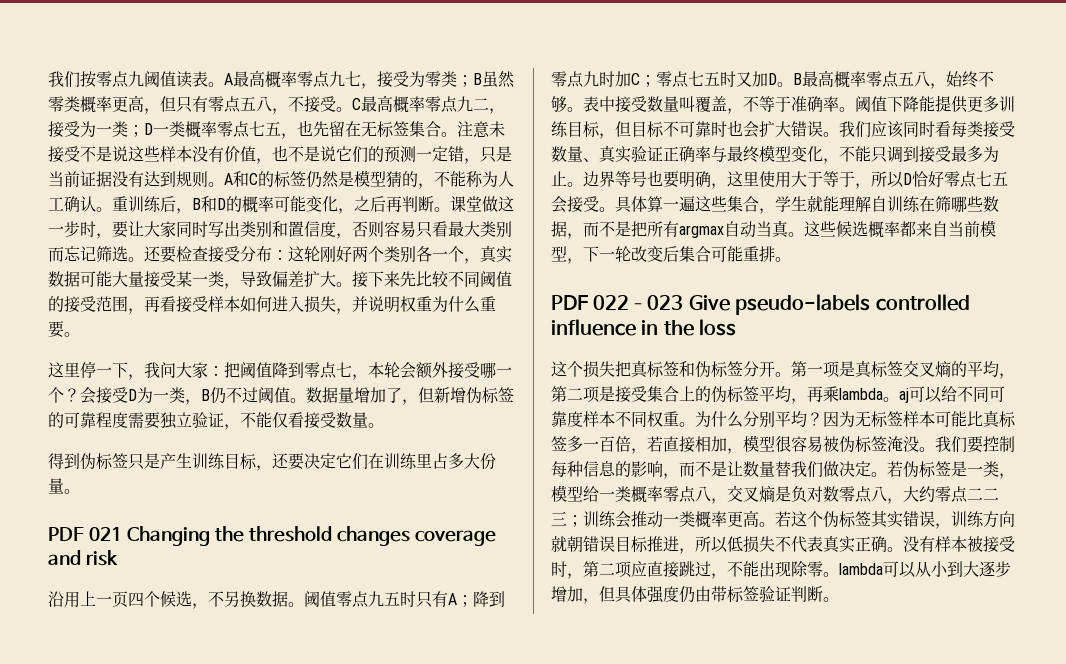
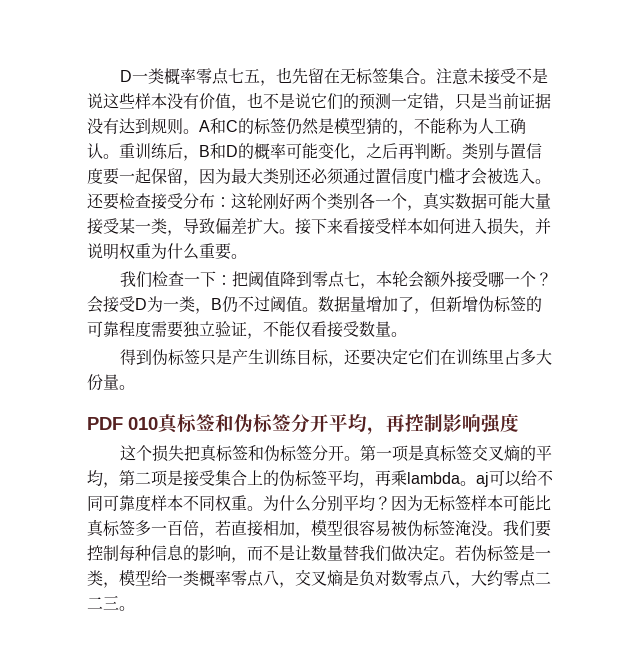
- 我们按零点九阈值读表。A最高概率零点九七，接受为零类；B虽然零类概率更高，但只有零点五八，不接受。C最高概率零点九二，接受为一类；D一类概率零点七五，也先留在无标签集合。
+ D一类概率零点七五，也先留在无标签集合。
- 课堂做这一步时，要让大家同时写出类别和置信度，否则容易只看最大类别而忘记筛选。
+ 类别与置信度要一起保留，因为最大类别还必须通过置信度门槛才会被选入。
- 接下来先比较不同阈值的接受范围，再看接受样本如何进入损失，并说明权重为什么重要。
+ 接下来看接受样本如何进入损失，并说明权重为什么重要。
- 这里停一下，我问大家：把阈值降到零点七，本轮会额外接受哪一个？
+ 我们检查一下：把阈值降到零点七，本轮会额外接受哪一个？
- PDF 021 Changing the threshold changes coverage and risk
- 沿用上一页四个候选，不另换数据。阈值零点九五时只有A；降到零点九时加C；零点七五时又加D。B最高概率零点五八，始终不够。表中接受数量叫覆盖，不等于准确率。阈值下降能提供更多训练目标，但目标不可靠时也会扩大错误。我们应该同时看每类接受数量、真实验证正确率与最终模型变化，不能只调到接受最多为止。边界等号也要明确，这里使用大于等于，所以D恰好零点七五会接受。具体算一遍这些集合，学生就能理解自训练在筛哪些数据，而不是把所有argmax自动当真。这些候选概率都来自当前模型，下一轮改变后集合可能重排。
- PDF 022–023 Give pseudo-labels controlled influence in the loss
+ PDF 010真标签和伪标签分开平均，再控制影响强度
- 若伪标签是一类，模型给一类概率零点八，交叉熵是负对数零点八，大约零点二二三；训练会推动一类概率更高。若这个伪标签其实错误，训练方向就朝错误目标推进，所以低损失不代表真实正确。没有样本被接受时，第二项应直接跳过，不能出现除零。lambda可以从小到大逐步增加，但具体强度仍由带标签验证判断。
+ 若伪标签是一类，模型给一类概率零点八，交叉熵是负对数零点八，大约零点二二三。

